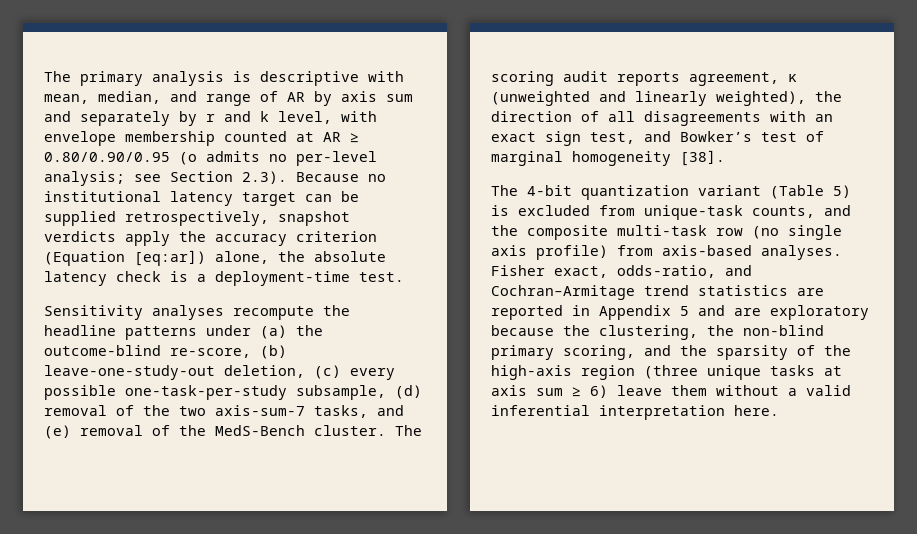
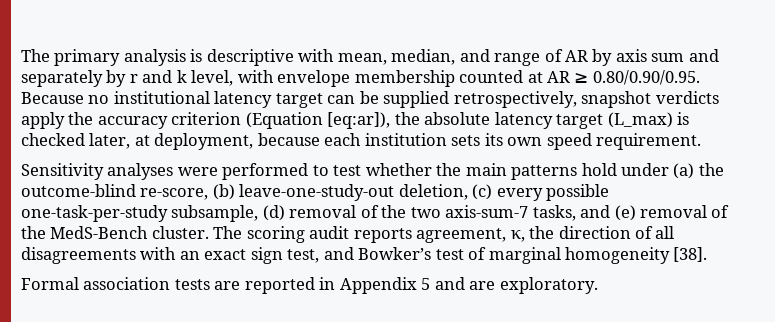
- The primary analysis is descriptive with mean, median, and range of AR by axis sum and separately by r and k level, with envelope membership counted at AR ≥ 0.80/0.90/0.95 (o admits no per-level analysis; see Section 2.3). Because no institutional latency target can be supplied retrospectively, snapshot verdicts apply the accuracy criterion (Equation [eq:ar]) alone, the absolute latency check is a deployment-time test.
- Sensitivity analyses recompute the headline patterns under (a) the outcome-blind re-score, (b) leave-one-study-out deletion, (c) every possible one-task-per-study subsample, (d) removal of the two axis-sum-7 tasks, and (e) removal of the MedS-Bench cluster.
+ The primary analysis is descriptive with mean, median, and range of AR by axis sum and separately by r and k level, with envelope membership counted at AR ≥ 0.80/0.90/0.95. Because no institutional latency target can be supplied retrospectively, snapshot verdicts apply the accuracy criterion (Equation [eq:ar]), the absolute latency target (L_max) is checked later, at deployment, because each institution sets its own speed requirement.
+ Sensitivity analyses were performed to test whether the main patterns hold under (a) the outcome-blind re-score, (b) leave-one-study-out deletion, (c) every possible one-task-per-study subsample, (d) removal of the two axis-sum-7 tasks, and (e) removal of the MedS-Bench cluster.
- The scoring audit reports agreement, κ (unweighted and linearly weighted), the direction of all disagreements with an exact sign test, and Bowker’s test of marginal homogeneity [38].
+ The scoring audit reports agreement, κ, the direction of all disagreements with an exact sign test, and Bowker’s test of marginal homogeneity [38].
- The 4-bit quantization variant (Table 5) is excluded from unique-task counts, and the composite multi-task row (no single axis profile) from axis-based analyses. Fisher exact, odds-ratio, and Cochran–Armitage trend statistics are reported in Appendix 5 and are exploratory because the clustering, the non-blind primary scoring, and the sparsity of the high-axis region (three unique tasks at axis sum ≥ 6) leave them without a valid inferential interpretation here.
+ Formal association tests are reported in Appendix 5 and are exploratory.

